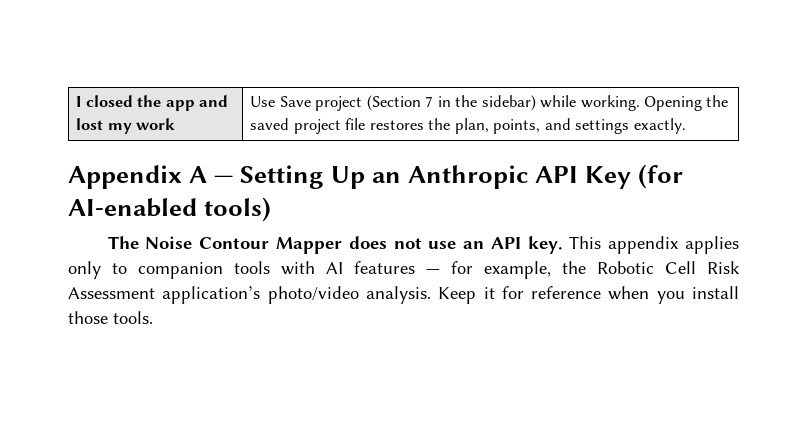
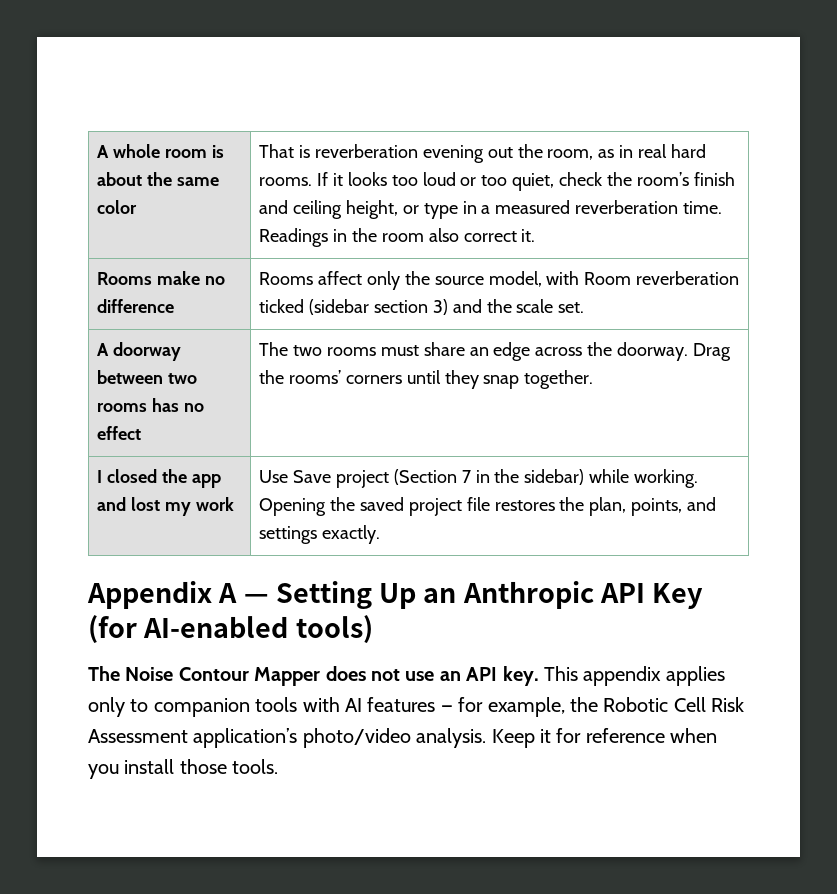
+ A whole room is about the same color | That is reverberation evening out the room, as in real hard rooms. If it looks too loud or too quiet, check the room’s finish and ceiling height, or type in a measured reverberation time. Readings in the room also correct it.
+ Rooms make no difference | Rooms affect only the source model, with Room reverberation ticked (sidebar section 3) and the scale set.
+ A doorway between two rooms has no effect | The two rooms must share an edge across the doorway. Drag the rooms’ corners until they snap together.

